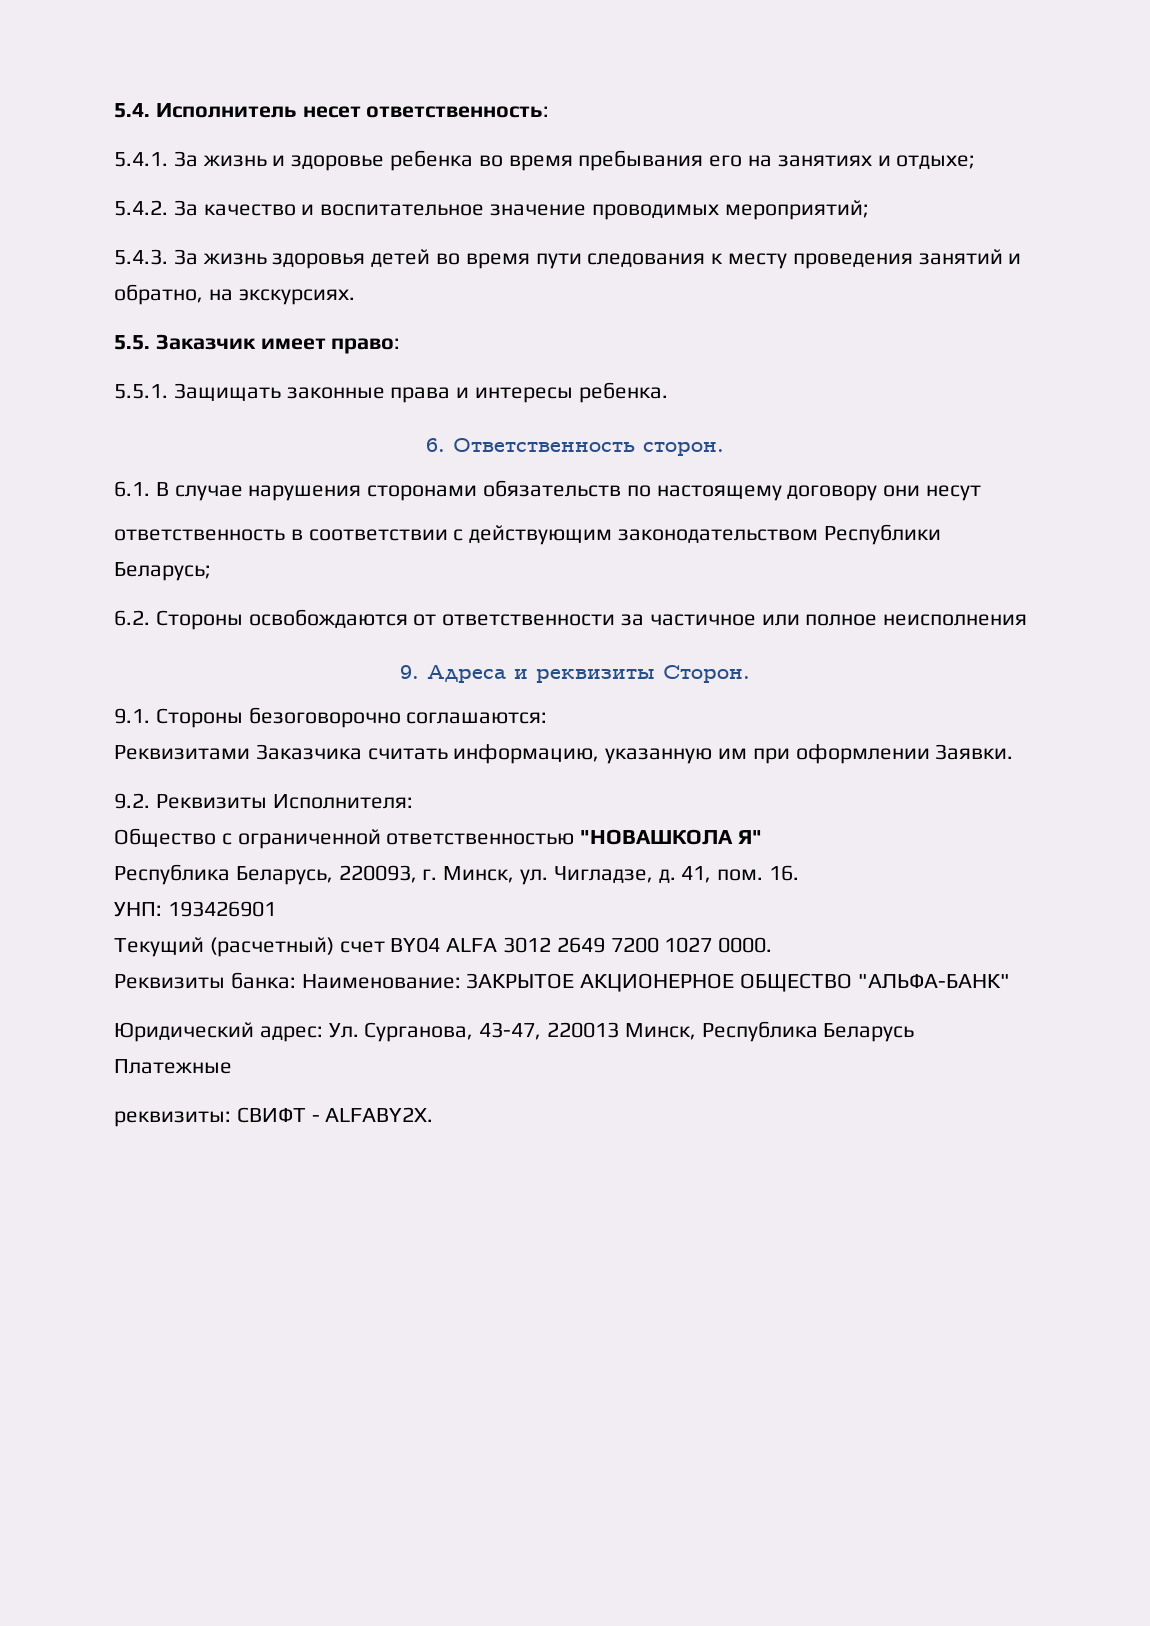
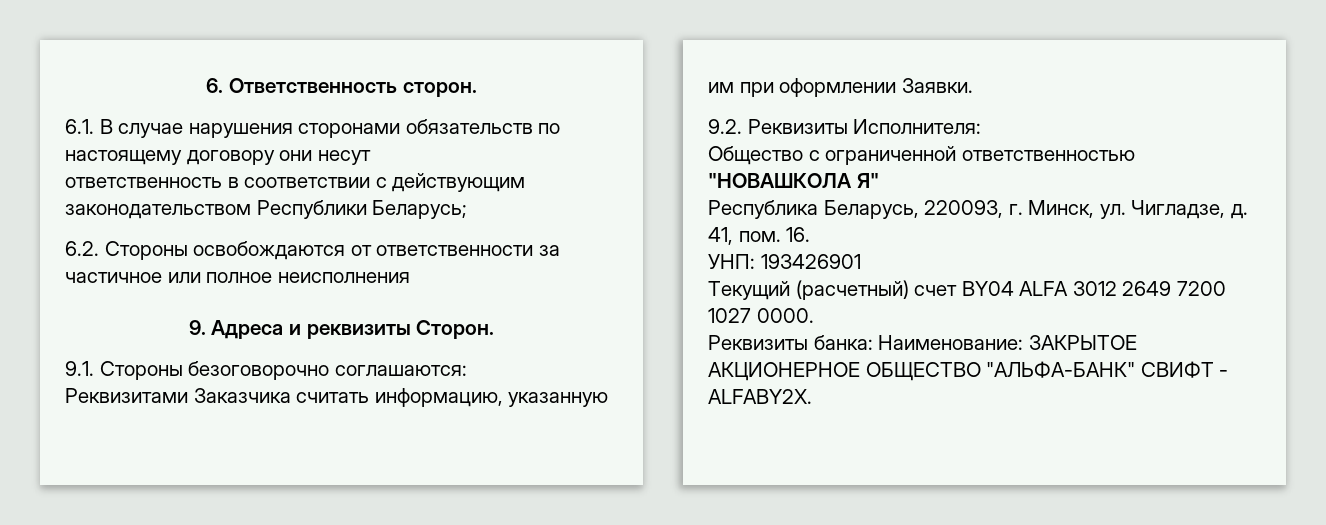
- 5.4. Исполнитель несет ответственность:
- 5.4.1. За жизнь и здоровье ребенка во время пребывания его на занятиях и отдыхе;
- 5.4.2. За качество и воспитательное значение проводимых мероприятий;
- 5.4.3. За жизнь здоровья детей во время пути следования к месту проведения занятий и обратно, на экскурсиях.
- 5.5. Заказчик имеет право:
- 5.5.1. Защищать законные права и интересы ребенка.
- Реквизиты банка: Наименование: ЗАКРЫТОЕ АКЦИОНЕРНОЕ ОБЩЕСТВО "АЛЬФА-БАНК"
- Юридический адрес: Ул. Сурганова, 43-47, 220013 Минск, Республика Беларусь Платежные
- реквизиты: СВИФТ - ALFABY2X.
+ Реквизиты банка: Наименование: ЗАКРЫТОЕ АКЦИОНЕРНОЕ ОБЩЕСТВО "АЛЬФА-БАНК" СВИФТ - ALFABY2X.

